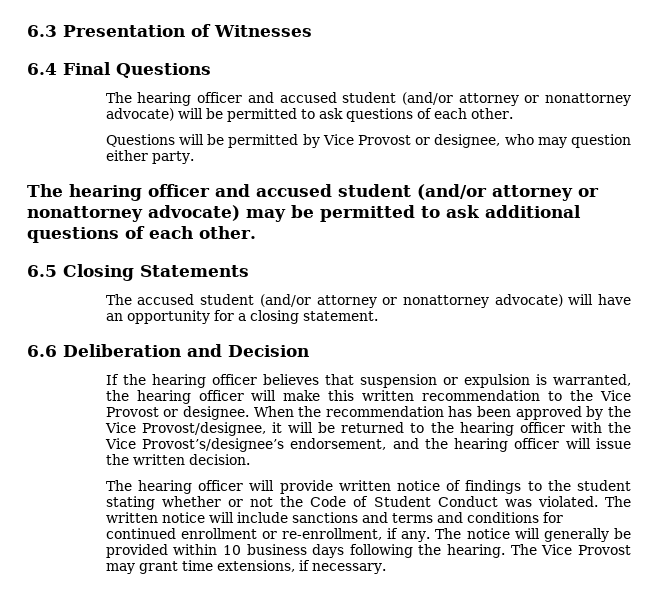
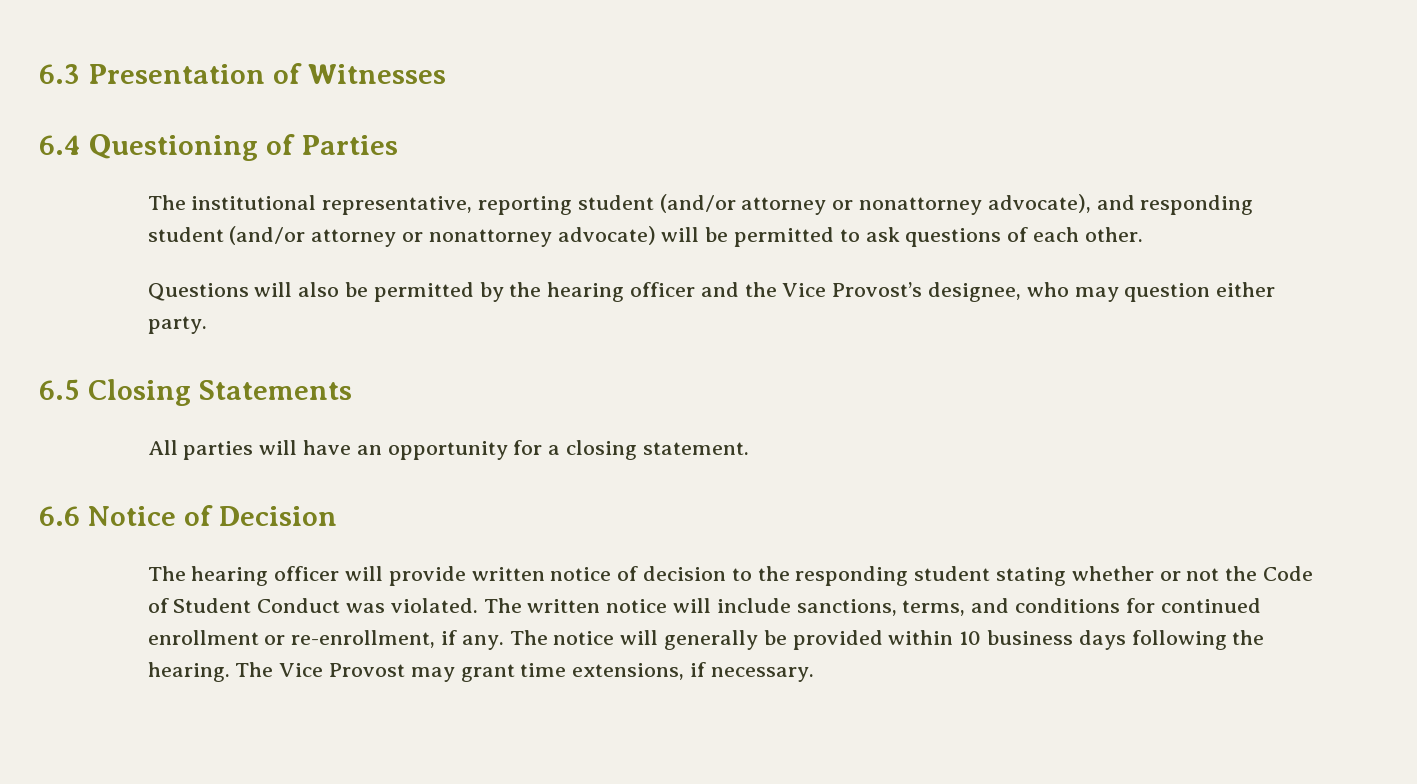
- 6.4 Final Questions
- The hearing officer and accused student (and/or attorney or nonattorney advocate) will be permitted to ask questions of each other.
+ 6.4 Questioning of Parties
+ The institutional representative, reporting student (and/or attorney or nonattorney advocate), and responding student (and/or attorney or nonattorney advocate) will be permitted to ask questions of each other.
- Questions will be permitted by Vice Provost or designee, who may question either party.
+ Questions will also be permitted by the hearing officer and the Vice Provost’s designee, who may question either party.
- The hearing officer and accused student (and/or attorney or nonattorney advocate) may be permitted to ask additional questions of each other.
  6.5 Closing Statements
- The accused student (and/or attorney or nonattorney advocate) will have an opportunity for a closing statement.
+ All parties will have an opportunity for a closing statement.
- 6.6 Deliberation and Decision
+ 6.6 Notice of Decision
- If the hearing officer believes that suspension or expulsion is warranted, the hearing officer will make this written recommendation to the Vice Provost or designee. When the recommendation has been approved by the Vice Provost/designee, it will be returned to the hearing officer with the Vice Provost’s/designee’s endorsement, and the hearing officer will issue the written decision.
- The hearing officer will provide written notice of findings to the student stating whether or not the Code of Student Conduct was violated.
+ The hearing officer will provide written notice of decision to the responding student stating whether or not the Code of Student Conduct was violated.
- The written notice will include sanctions and terms and conditions for continued enrollment or re-enrollment, if any.
+ The written notice will include sanctions, terms, and conditions for continued enrollment or re-enrollment, if any.

